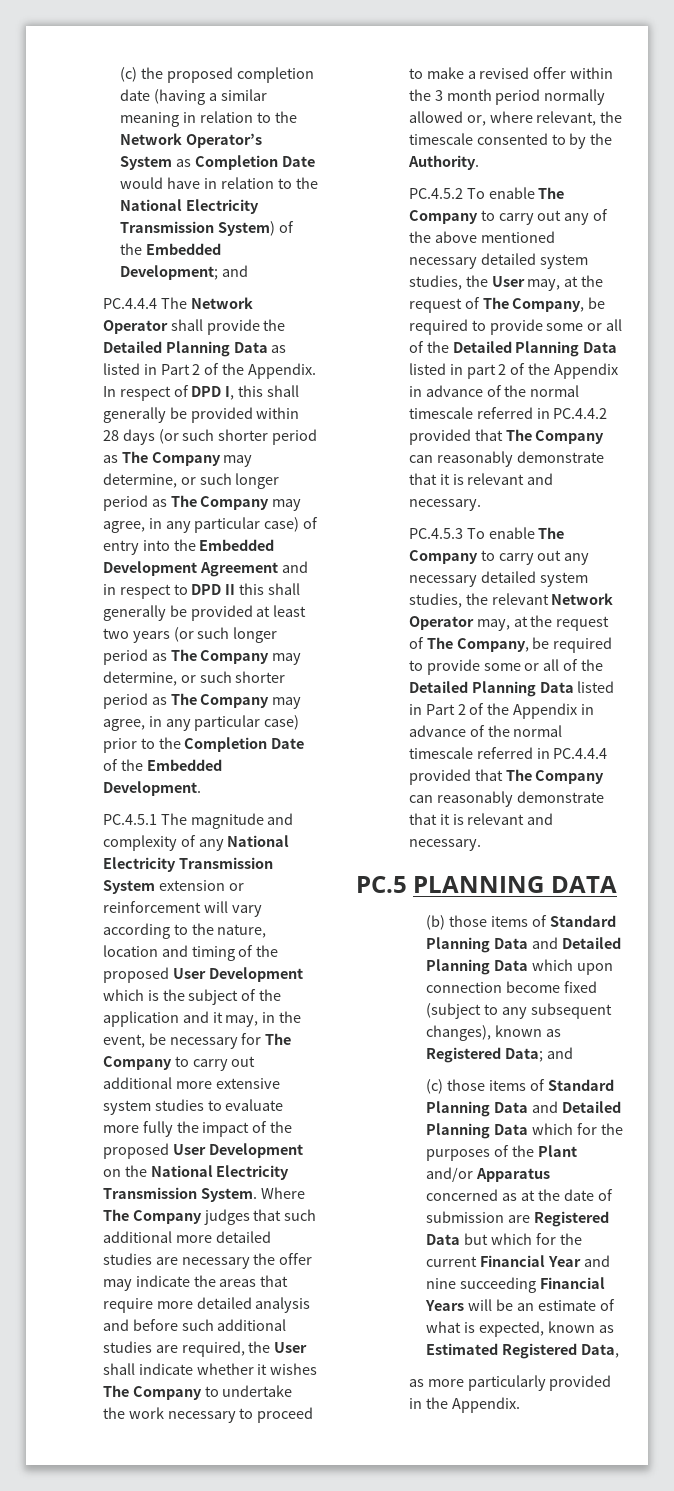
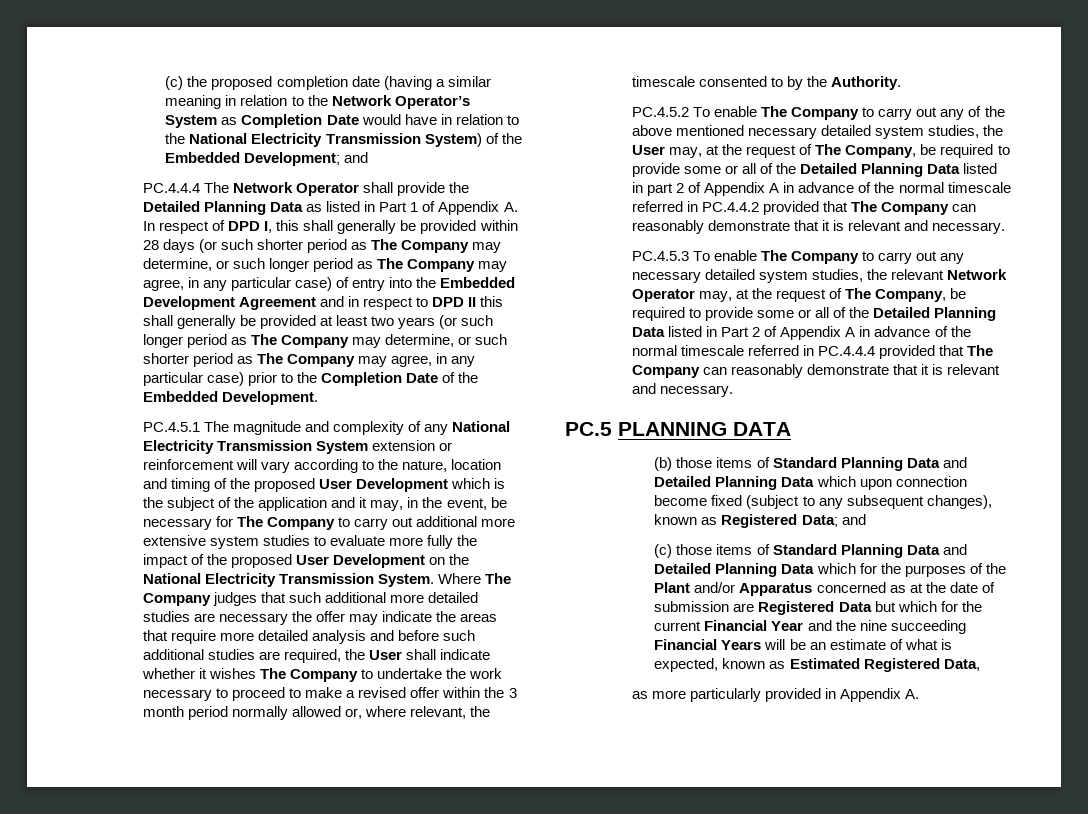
- PC.4.4.4 The Network Operator shall provide the Detailed Planning Data as listed in Part 2 of the Appendix. In respect of DPD I, this shall generally be provided within 28 days (or such shorter period as The Company may determine, or such longer period as The Company may agree, in any particular case) of entry into the Embedded Development Agreement and in respect to DPD II this shall generally be provided at least two years (or such longer period as The Company may determine, or such shorter period as The Company may agree, in any particular case) prior to the Completion Date of the Embedded Development.
+ PC.4.4.4 The Network Operator shall provide the Detailed Planning Data as listed in Part 1 of Appendix A. In respect of DPD I, this shall generally be provided within 28 days (or such shorter period as The Company may determine, or such longer period as The Company may agree, in any particular case) of entry into the Embedded Development Agreement and in respect to DPD II this shall generally be provided at least two years (or such longer period as The Company may determine, or such shorter period as The Company may agree, in any particular case) prior to the Completion Date of the Embedded Development.
- PC.4.5.2 To enable The Company to carry out any of the above mentioned necessary detailed system studies, the User may, at the request of The Company, be required to provide some or all of the Detailed Planning Data listed in part 2 of the Appendix in advance of the normal timescale referred in PC.4.4.2 provided that The Company can reasonably demonstrate that it is relevant and necessary.
+ PC.4.5.2 To enable The Company to carry out any of the above mentioned necessary detailed system studies, the User may, at the request of The Company, be required to provide some or all of the Detailed Planning Data listed in part 2 of Appendix A in advance of the normal timescale referred in PC.4.4.2 provided that The Company can reasonably demonstrate that it is relevant and necessary.
- PC.4.5.3 To enable The Company to carry out any necessary detailed system studies, the relevant Network Operator may, at the request of The Company, be required to provide some or all of the Detailed Planning Data listed in Part 2 of the Appendix in advance of the normal timescale referred in PC.4.4.4 provided that The Company can reasonably demonstrate that it is relevant and necessary.
+ PC.4.5.3 To enable The Company to carry out any necessary detailed system studies, the relevant Network Operator may, at the request of The Company, be required to provide some or all of the Detailed Planning Data listed in Part 2 of Appendix A in advance of the normal timescale referred in PC.4.4.4 provided that The Company can reasonably demonstrate that it is relevant and necessary.
- (c) those items of Standard Planning Data and Detailed Planning Data which for the purposes of the Plant and/or Apparatus concerned as at the date of submission are Registered Data but which for the current Financial Year and nine succeeding Financial Years will be an estimate of what is expected, known as Estimated Registered Data,
+ (c) those items of Standard Planning Data and Detailed Planning Data which for the purposes of the Plant and/or Apparatus concerned as at the date of submission are Registered Data but which for the current Financial Year and the nine succeeding Financial Years will be an estimate of what is expected, known as Estimated Registered Data,
- as more particularly provided in the Appendix.
+ as more particularly provided in Appendix A.

